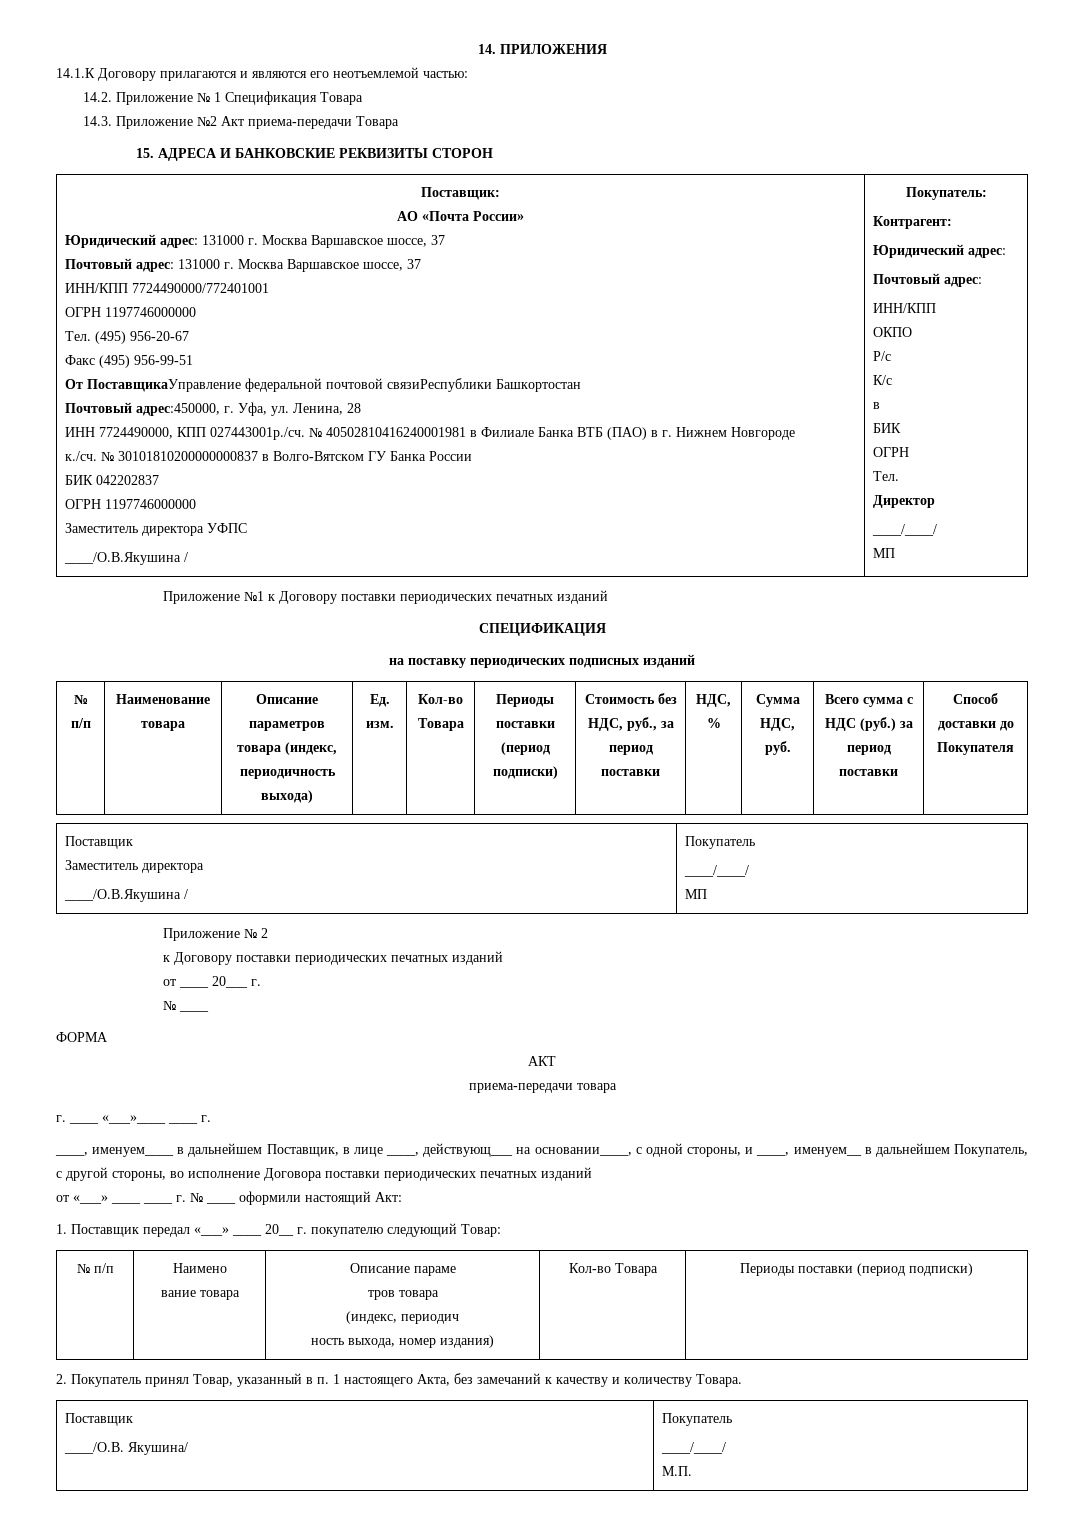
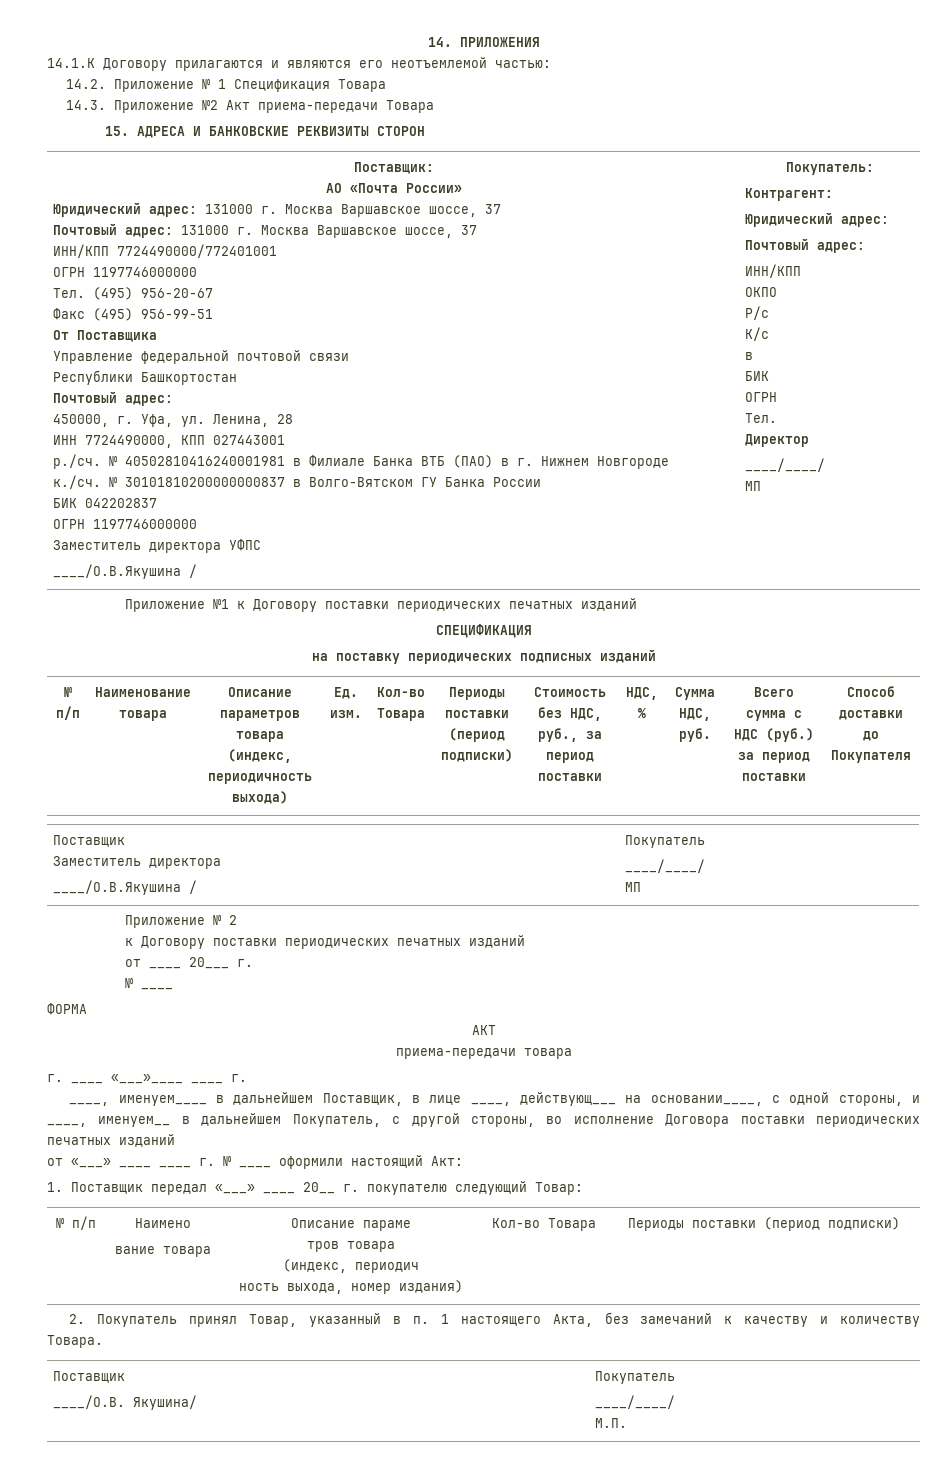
- От ПоставщикаУправление федеральной почтовой связиРеспублики Башкортостан
- Почтовый адрес:450000, г. Уфа, ул. Ленина, 28
+ От Поставщика
+ Управление федеральной почтовой связи
+ Республики Башкортостан
+ Почтовый адрес:
+ 450000, г. Уфа, ул. Ленина, 28
- ИНН 7724490000, КПП 027443001р./сч. № 40502810416240001981 в Филиале Банка ВТБ (ПАО) в г. Нижнем Новгороде
+ ИНН 7724490000, КПП 027443001
+ р./сч. № 40502810416240001981 в Филиале Банка ВТБ (ПАО) в г. Нижнем Новгороде

